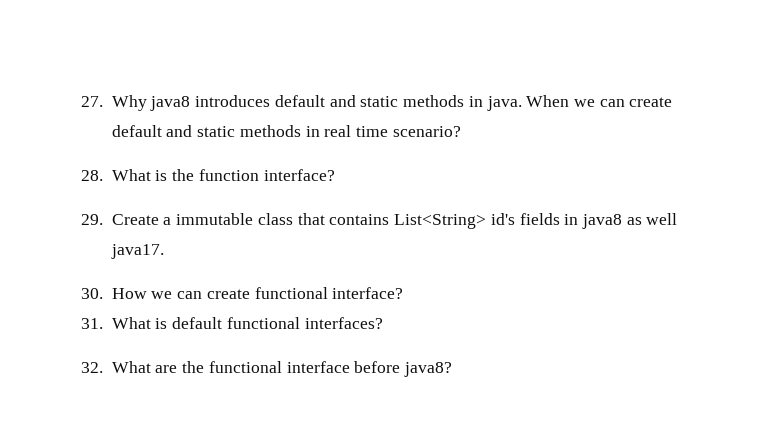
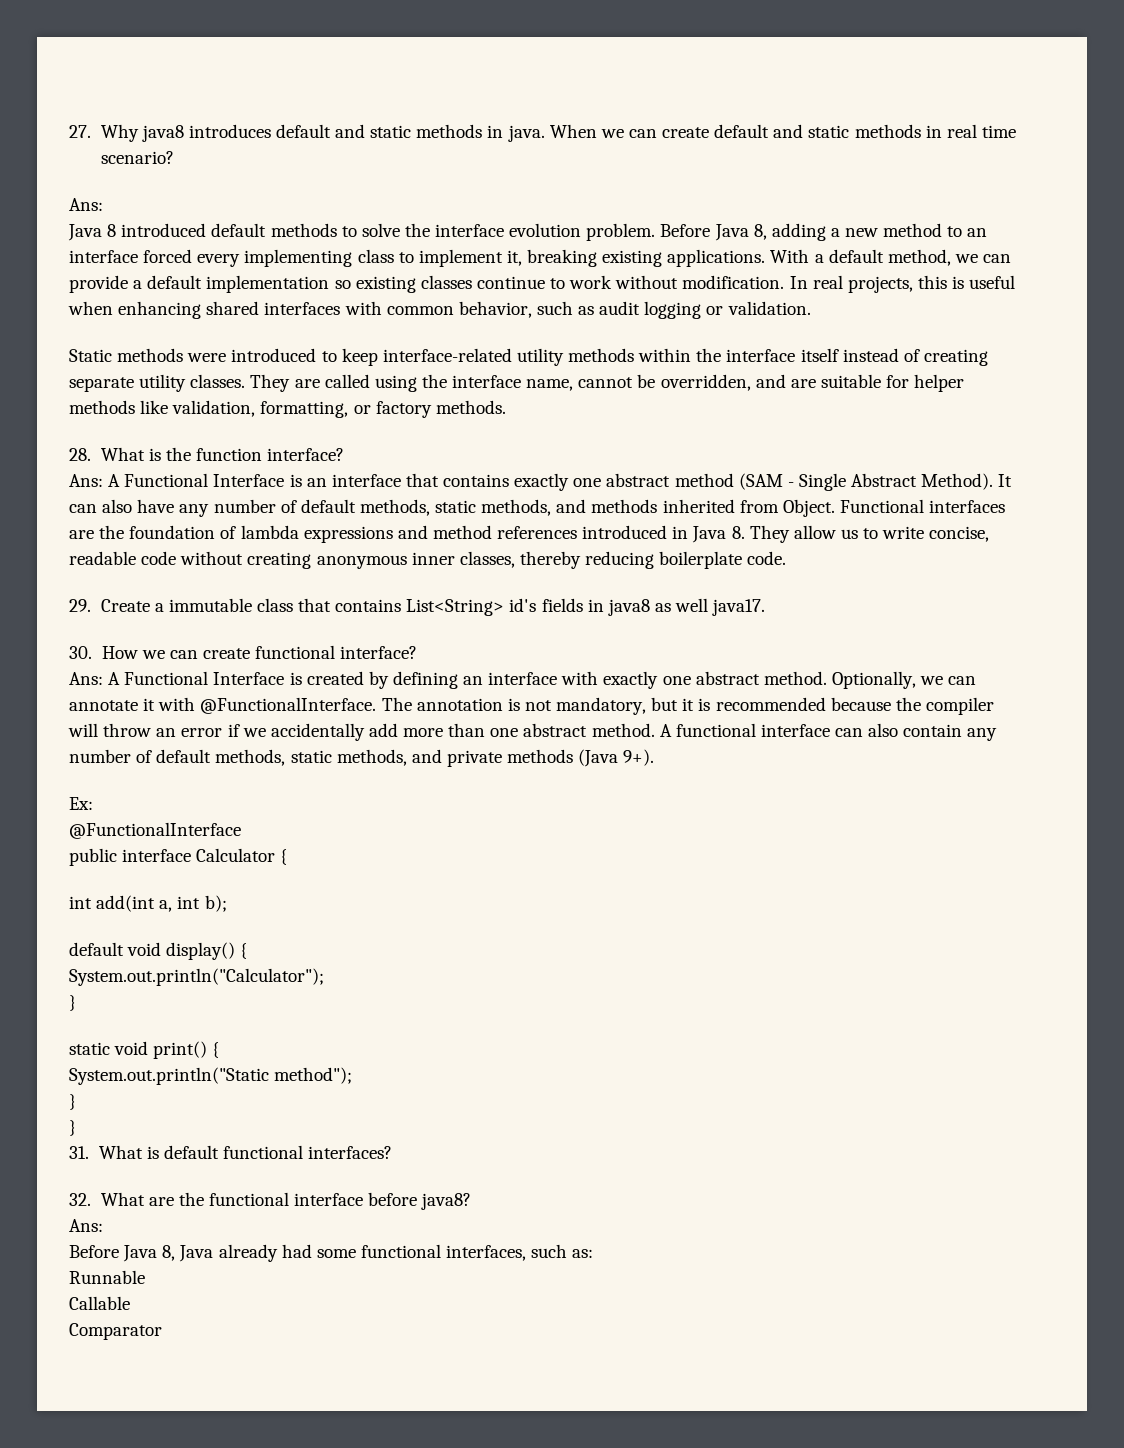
  When we can create default and static methods in real time scenario?
+ Ans:
+ Java 8 introduced default methods to solve the interface evolution problem. Before Java 8, adding a new method to an interface forced every implementing class to implement it, breaking existing applications. With a default method, we can provide a default implementation so existing classes continue to work without modification. In real projects, this is useful when enhancing shared interfaces with common behavior, such as audit logging or validation.
+ Static methods were introduced to keep interface-related utility methods within the interface itself instead of creating separate utility classes. They are called using the interface name, cannot be overridden, and are suitable for helper methods like validation, formatting, or factory methods.
+ Ans: A Functional Interface is an interface that contains exactly one abstract method (SAM - Single Abstract Method). It can also have any number of default methods, static methods, and methods inherited from Object. Functional interfaces are the foundation of lambda expressions and method references introduced in Java 8. They allow us to write concise, readable code without creating anonymous inner classes, thereby reducing boilerplate code.
+ Ans: A Functional Interface is created by defining an interface with exactly one abstract method. Optionally, we can annotate it with @FunctionalInterface. The annotation is not mandatory, but it is recommended because the compiler will throw an error if we accidentally add more than one abstract method. A functional interface can also contain any number of default methods, static methods, and private methods (Java 9+).
+ Ex:
+ @FunctionalInterface
+ public interface Calculator {
+ int add(int a, int b);
+ default void display() {
+ System.out.println("Calculator");
+ }
+ static void print() {
+ System.out.println("Static method");
+ }
+ }
  32. What are the functional interface before java8?
+ Ans:
+ Before Java 8, Java already had some functional interfaces, such as:
+ Runnable
+ Callable
+ Comparator

